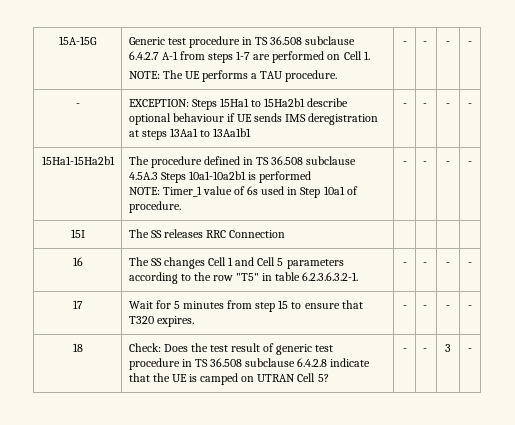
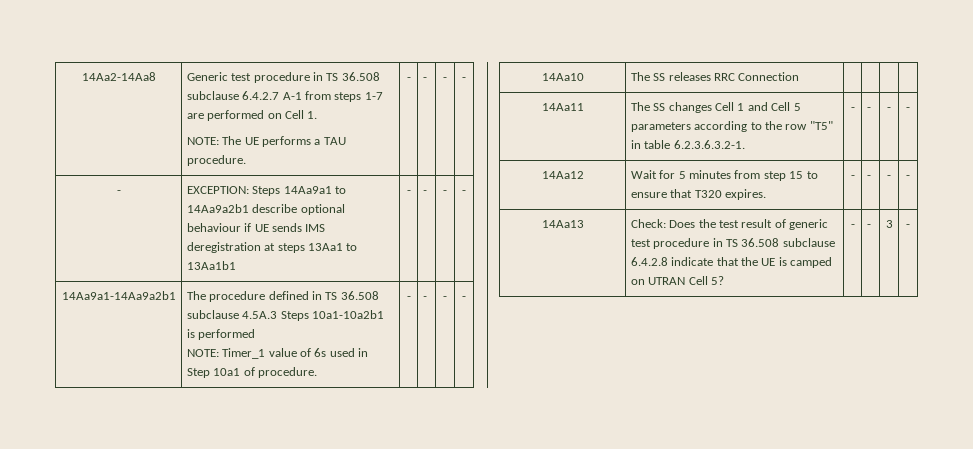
- 15A-15G | Generic test procedure in TS 36.508 subclause 6.4.2.7 A-1 from steps 1-7 are performed on Cell 1.
+ 14Aa2-14Aa8 | Generic test procedure in TS 36.508 subclause 6.4.2.7 A-1 from steps 1-7 are performed on Cell 1.
- - | EXCEPTION: Steps 15Ha1 to 15Ha2b1 describe optional behaviour if UE sends IMS deregistration at steps 13Aa1 to 13Aa1b1 | - | - | - | -
+ - | EXCEPTION: Steps 14Aa9a1 to 14Aa9a2b1 describe optional behaviour if UE sends IMS deregistration at steps 13Aa1 to 13Aa1b1 | - | - | - | -
- 15Ha1-15Ha2b1 | The procedure defined in TS 36.508 subclause 4.5A.3 Steps 10a1-10a2b1 is performed
+ 14Aa9a1-14Aa9a2b1 | The procedure defined in TS 36.508 subclause 4.5A.3 Steps 10a1-10a2b1 is performed
- 15I | The SS releases RRC Connection | | | |
+ 14Aa10 | The SS releases RRC Connection | | | |
- 16 | The SS changes Cell 1 and Cell 5 parameters according to the row "T5" in table 6.2.3.6.3.2-1. | - | - | - | -
+ 14Aa11 | The SS changes Cell 1 and Cell 5 parameters according to the row "T5" in table 6.2.3.6.3.2-1. | - | - | - | -
- 17 | Wait for 5 minutes from step 15 to ensure that T320 expires. | - | - | - | -
+ 14Aa12 | Wait for 5 minutes from step 15 to ensure that T320 expires. | - | - | - | -
- 18 | Check: Does the test result of generic test procedure in TS 36.508 subclause 6.4.2.8 indicate that the UE is camped on UTRAN Cell 5? | - | - | 3 | -
+ 14Aa13 | Check: Does the test result of generic test procedure in TS 36.508 subclause 6.4.2.8 indicate that the UE is camped on UTRAN Cell 5? | - | - | 3 | -

